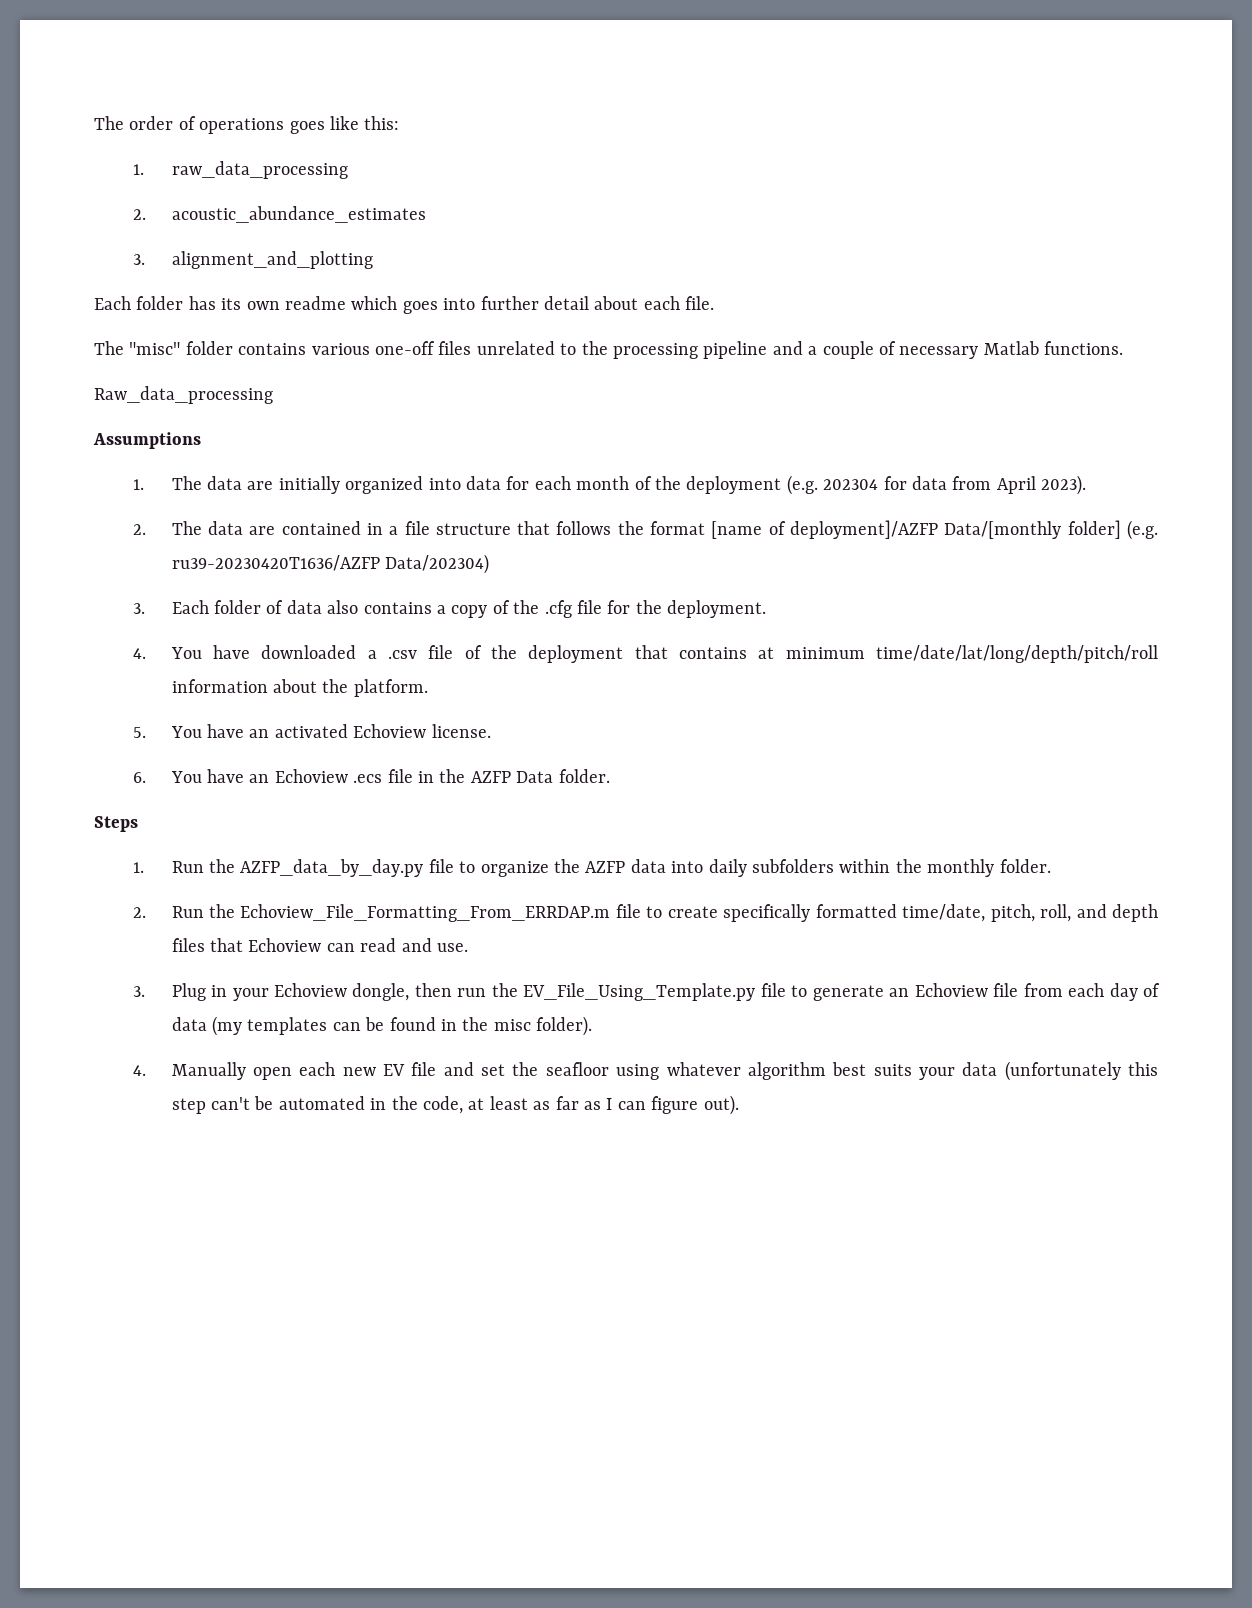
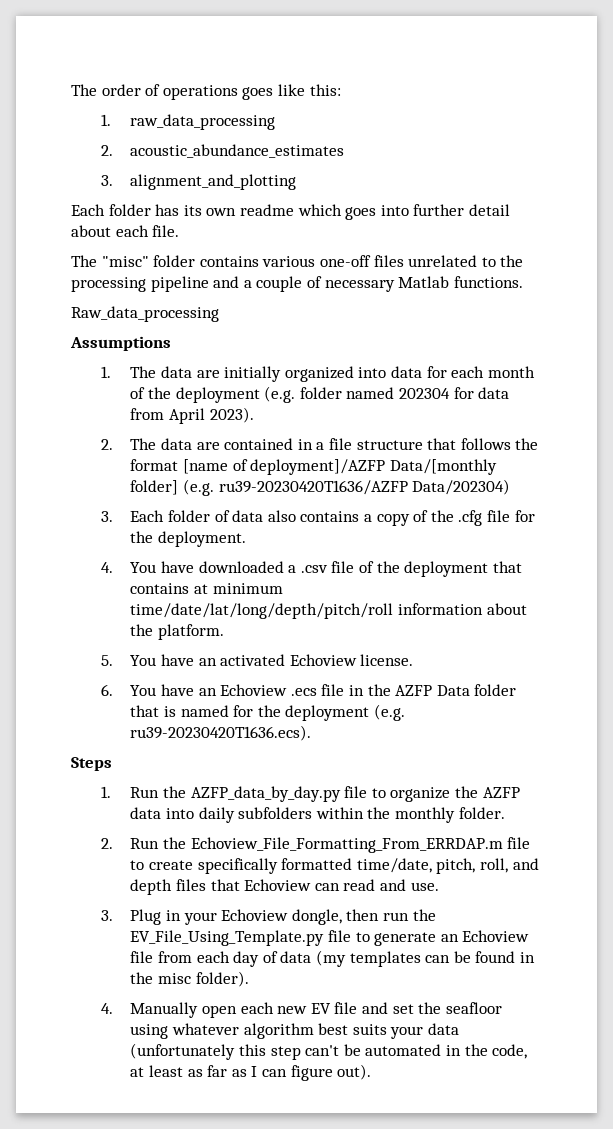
- 1. The data are initially organized into data for each month of the deployment (e.g. 202304 for data from April 2023).
+ 1. The data are initially organized into data for each month of the deployment (e.g. folder named 202304 for data from April 2023).
- 6. You have an Echoview .ecs file in the AZFP Data folder.
+ 6. You have an Echoview .ecs file in the AZFP Data folder that is named for the deployment (e.g. ru39-20230420T1636.ecs).

